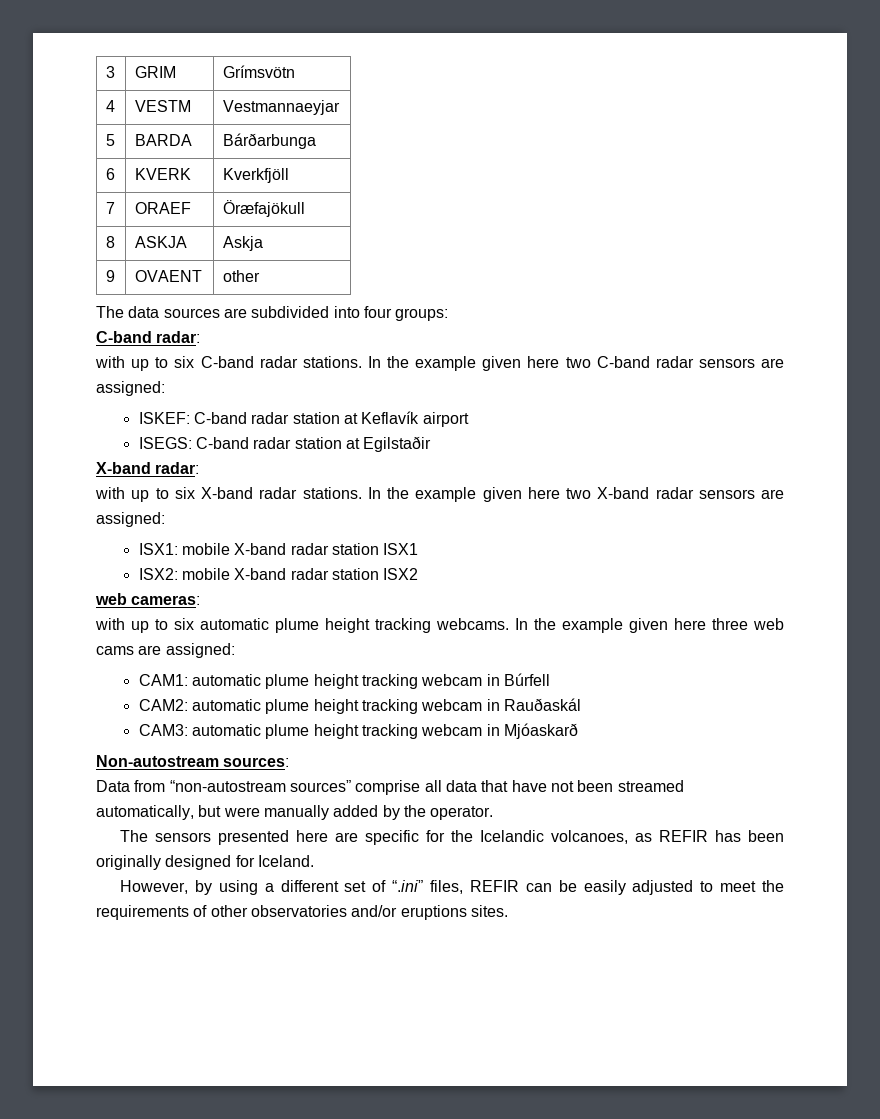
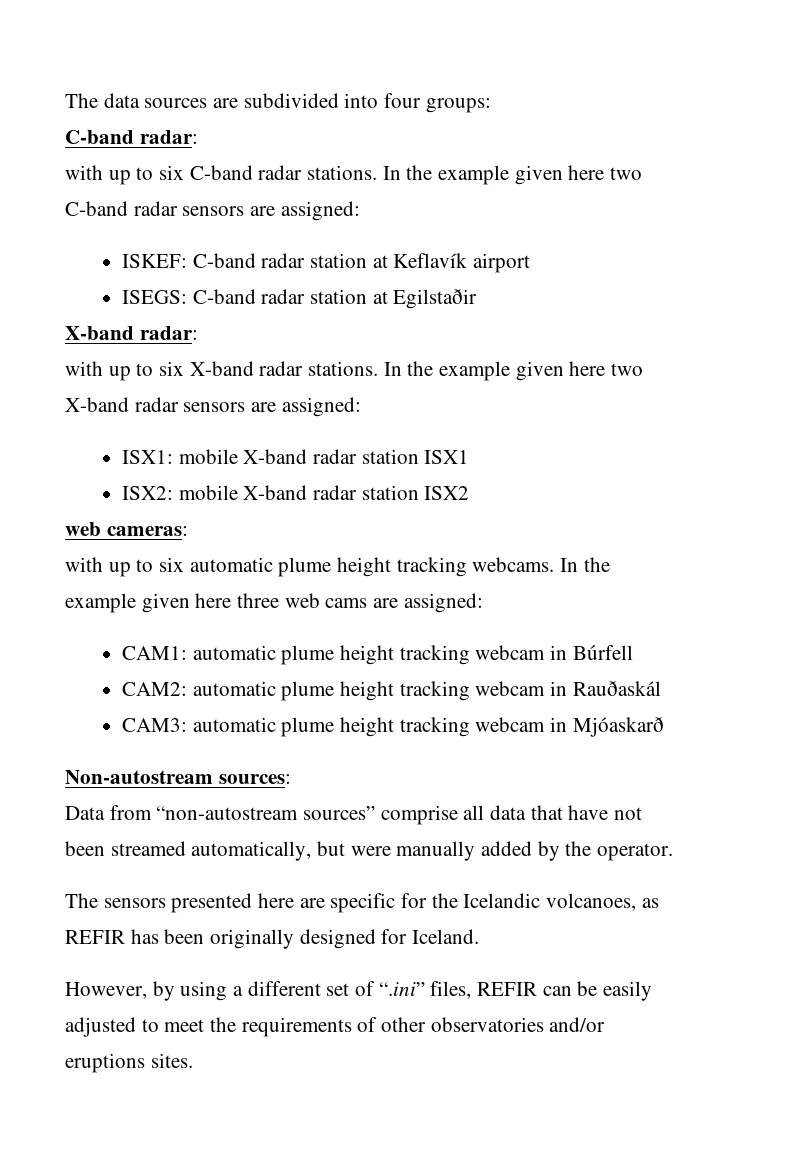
- 3 | GRIM | Grímsvötn
- 4 | VESTM | Vestmannaeyjar
- 5 | BARDA | Bárðarbunga
- 6 | KVERK | Kverkfjöll
- 7 | ORAEF | Öræfajökull
- 8 | ASKJA | Askja
- 9 | OVAENT | other

